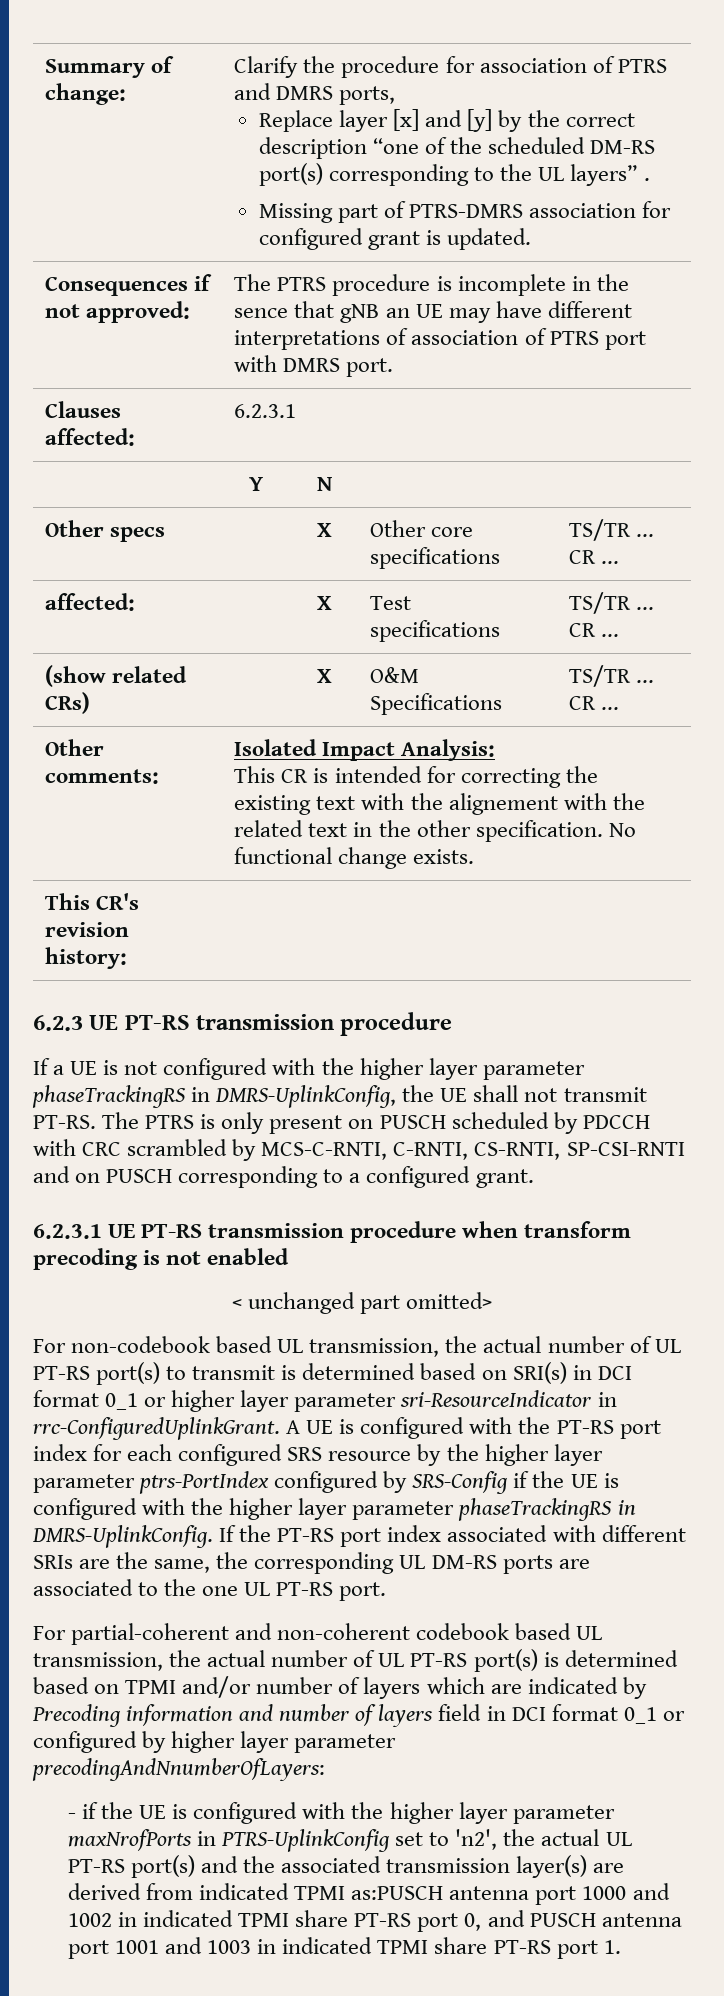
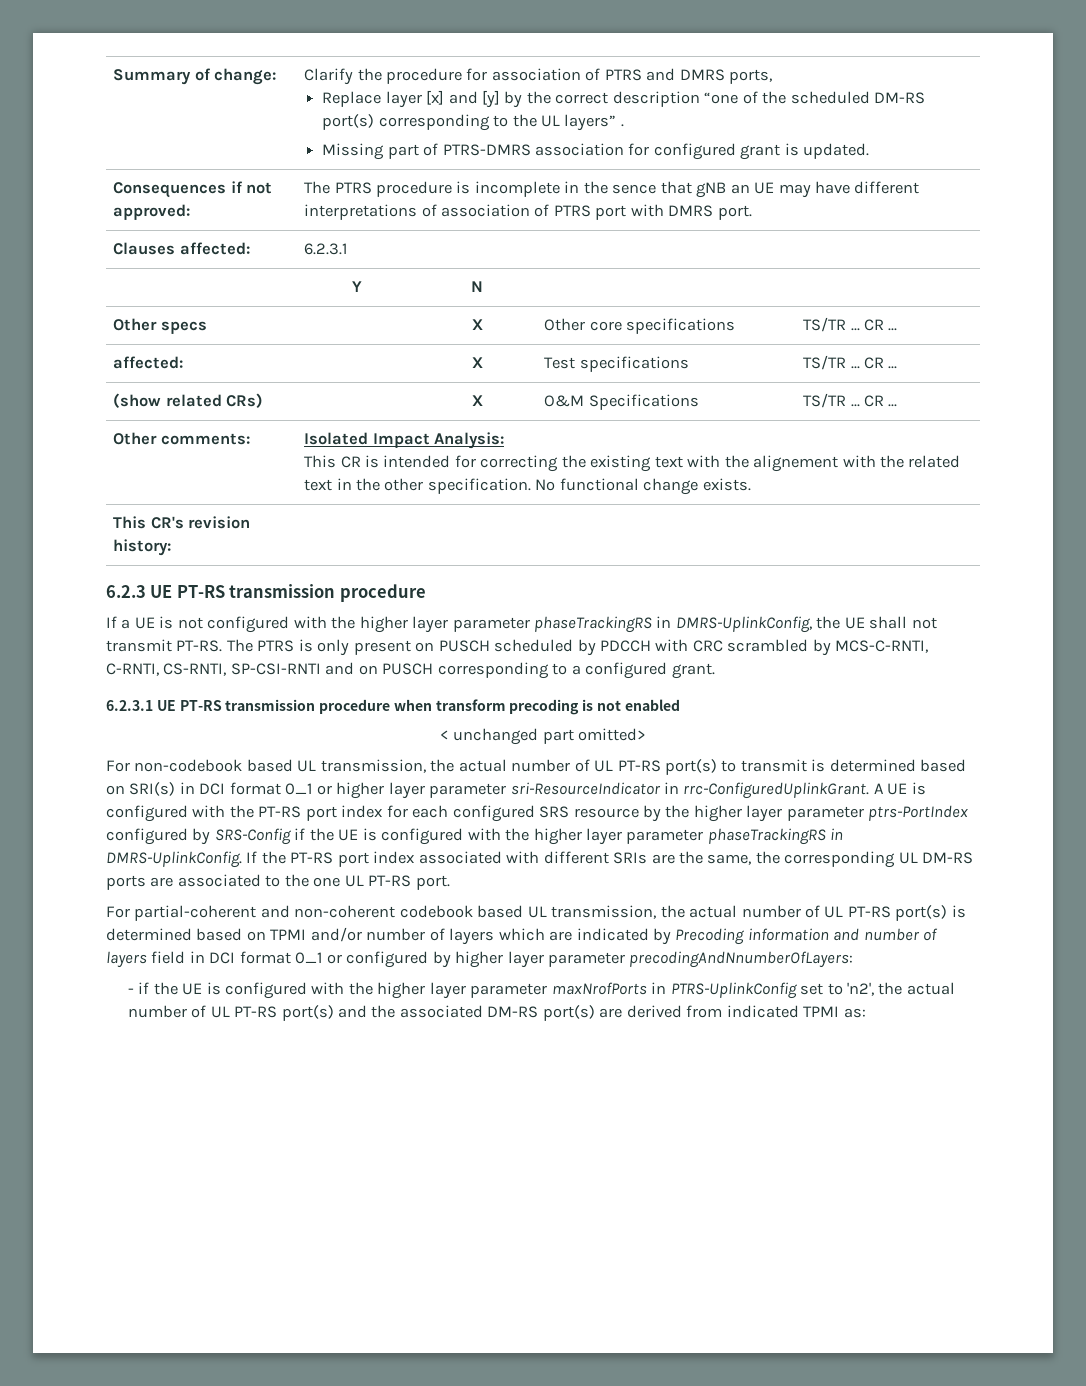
- - if the UE is configured with the higher layer parameter maxNrofPorts in PTRS-UplinkConfig set to 'n2', the actual UL PT-RS port(s) and the associated transmission layer(s) are derived from indicated TPMI as:PUSCH antenna port 1000 and 1002 in indicated TPMI share PT-RS port 0, and PUSCH antenna port 1001 and 1003 in indicated TPMI share PT-RS port 1.
+ - if the UE is configured with the higher layer parameter maxNrofPorts in PTRS-UplinkConfig set to 'n2', the actual number of UL PT-RS port(s) and the associated DM-RS port(s) are derived from indicated TPMI as:

